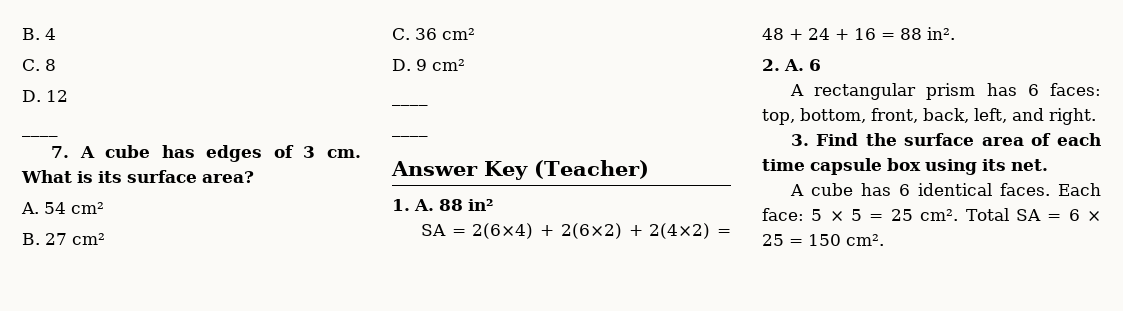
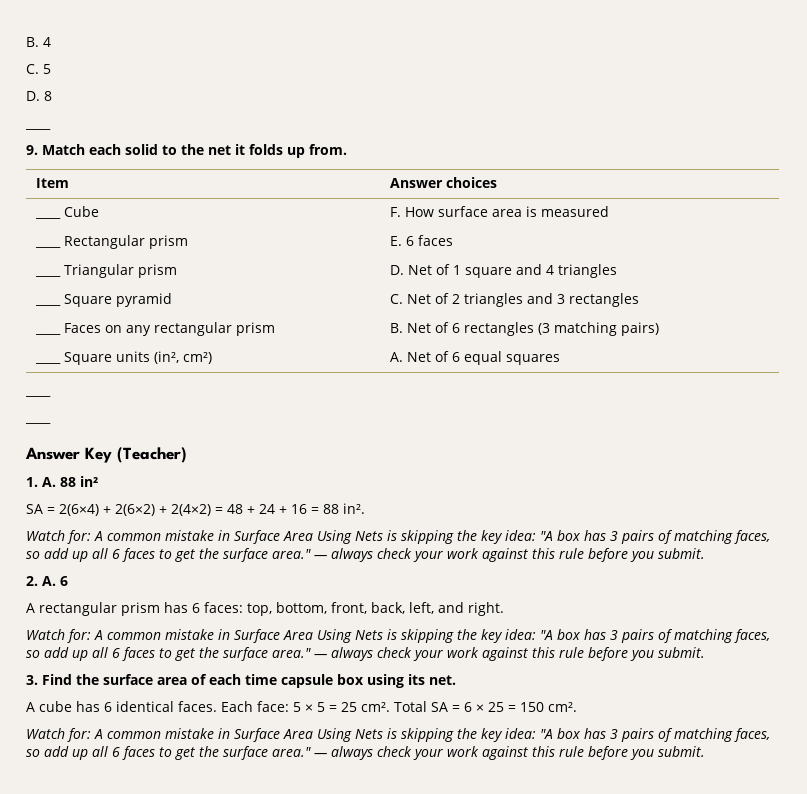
- C. 8
- D. 12
+ C. 5
+ D. 8
  ____
- 7. A cube has edges of 3 cm. What is its surface area?
- A. 54 cm²
- B. 27 cm²
- C. 36 cm²
- D. 9 cm²
+ 9. Match each solid to the net it folds up from.
+ Item | Answer choices
+ ____ Cube | F. How surface area is measured
+ ____ Rectangular prism | E. 6 faces
+ ____ Triangular prism | D. Net of 1 square and 4 triangles
+ ____ Square pyramid | C. Net of 2 triangles and 3 rectangles
+ ____ Faces on any rectangular prism | B. Net of 6 rectangles (3 matching pairs)
+ ____ Square units (in², cm²) | A. Net of 6 equal squares
  SA = 2(6×4) + 2(6×2) + 2(4×2) = 48 + 24 + 16 = 88 in².
+ Watch for: A common mistake in Surface Area Using Nets is skipping the key idea: "A box has 3 pairs of matching faces, so add up all 6 faces to get the surface area." — always check your work against this rule before you submit.
  A rectangular prism has 6 faces: top, bottom, front, back, left, and right.
+ Watch for: A common mistake in Surface Area Using Nets is skipping the key idea: "A box has 3 pairs of matching faces, so add up all 6 faces to get the surface area." — always check your work against this rule before you submit.
  Total SA = 6 × 25 = 150 cm².
+ Watch for: A common mistake in Surface Area Using Nets is skipping the key idea: "A box has 3 pairs of matching faces, so add up all 6 faces to get the surface area." — always check your work against this rule before you submit.

